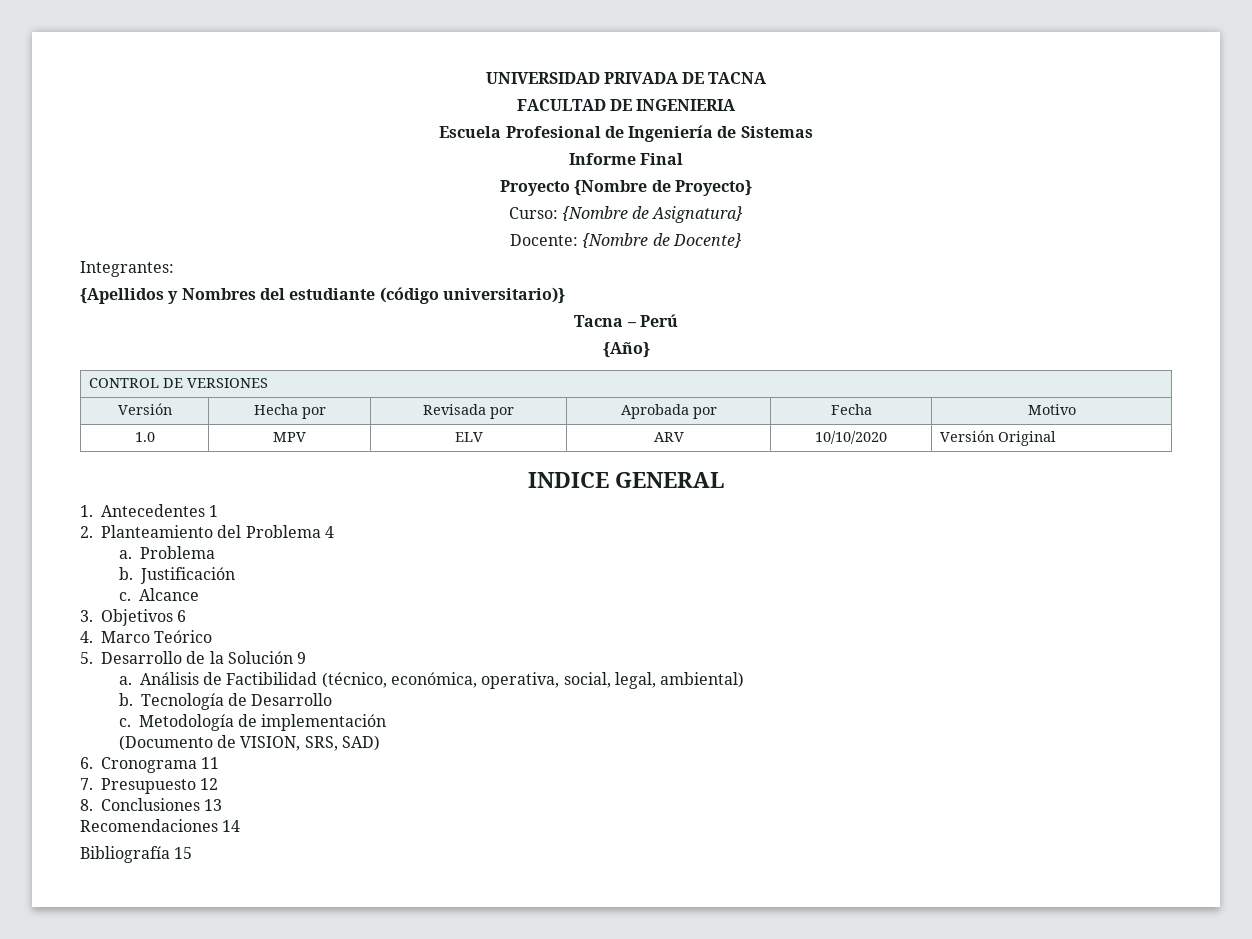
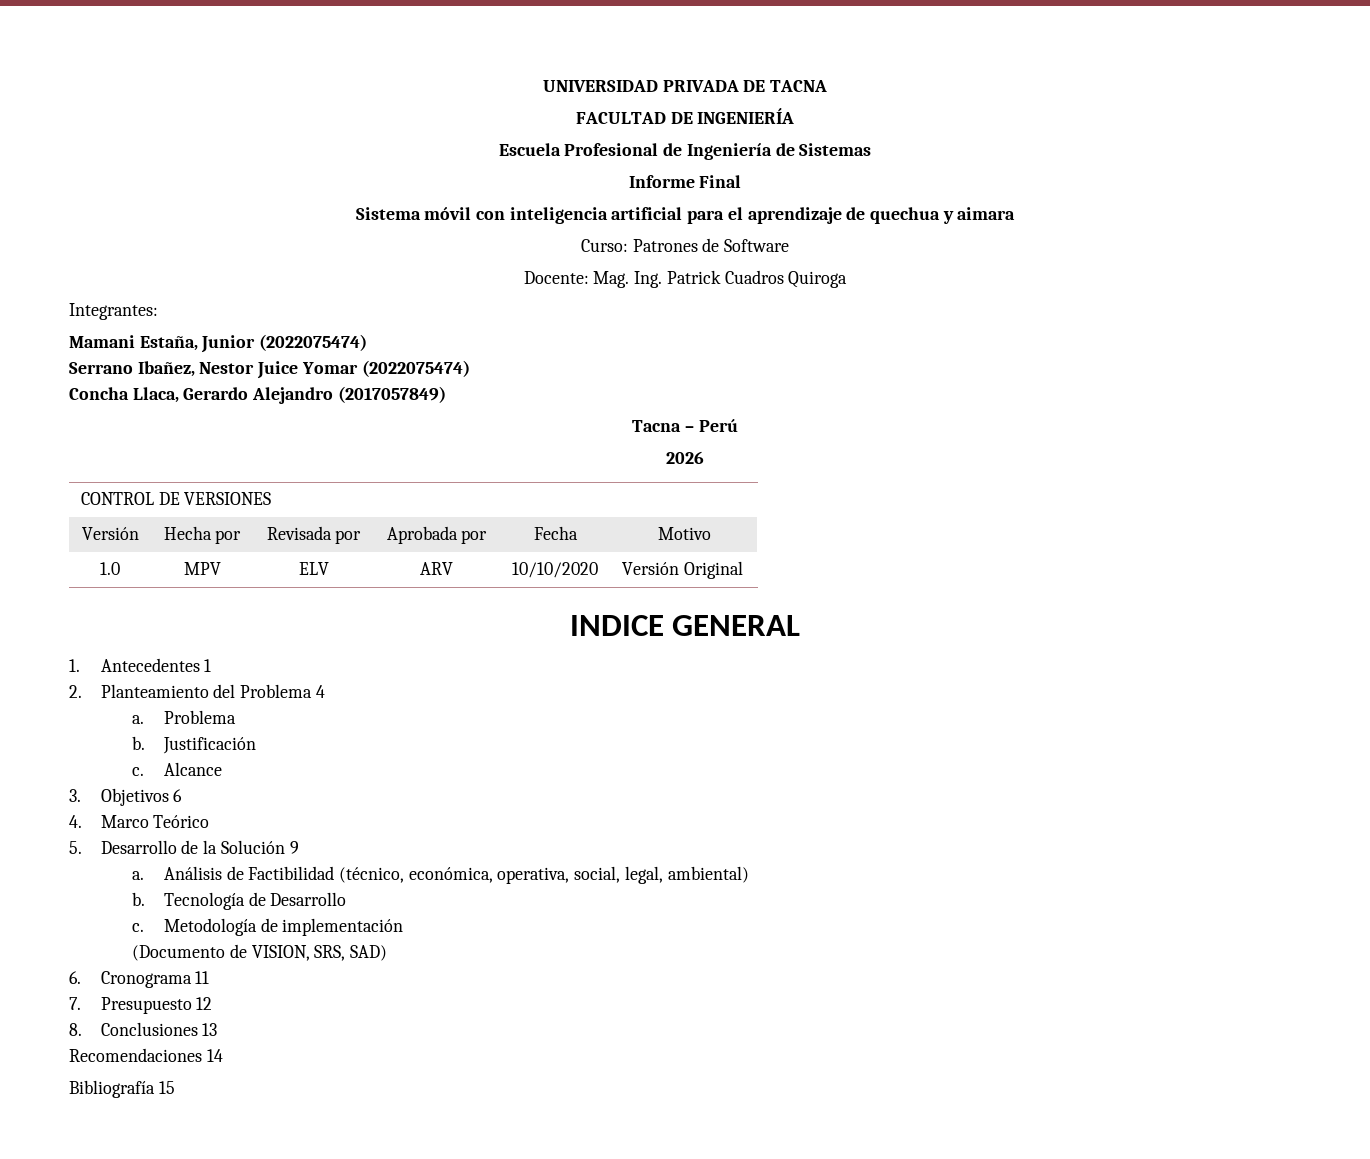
- FACULTAD DE INGENIERIA
+ FACULTAD DE INGENIERÍA
- Proyecto {Nombre de Proyecto}
- Curso: {Nombre de Asignatura}
- Docente: {Nombre de Docente}
+ Sistema móvil con inteligencia artificial para el aprendizaje de quechua y aimara
+ Curso: Patrones de Software
+ Docente: Mag. Ing. Patrick Cuadros Quiroga
  Integrantes:
- {Apellidos y Nombres del estudiante (código universitario)}
+ Mamani Estaña, Junior (2022075474)
+ Serrano Ibañez, Nestor Juice Yomar (2022075474)
+ Concha Llaca, Gerardo Alejandro (2017057849)
- {Año}
+ 2026

